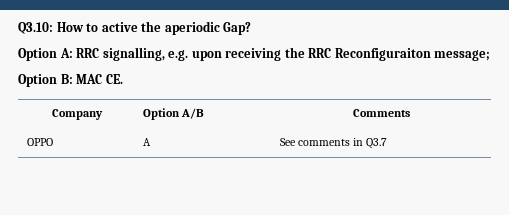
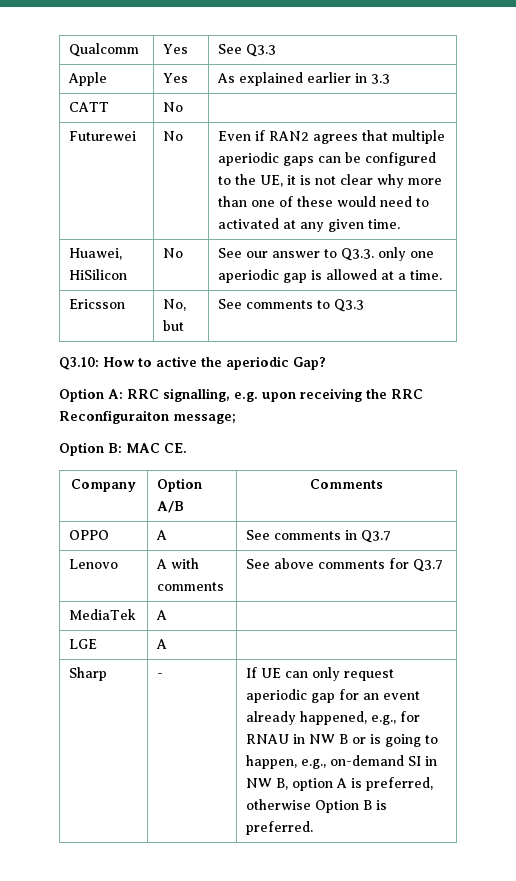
+ Qualcomm | Yes | See Q3.3
+ Apple | Yes | As explained earlier in 3.3
+ CATT | No |
+ Futurewei | No | Even if RAN2 agrees that multiple aperiodic gaps can be configured to the UE, it is not clear why more than one of these would need to activated at any given time.
+ Huawei, HiSilicon | No | See our answer to Q3.3. only one aperiodic gap is allowed at a time.
+ Ericsson | No, but | See comments to Q3.3
+ Lenovo | A with comments | See above comments for Q3.7
+ MediaTek | A |
+ LGE | A |
+ Sharp | - | If UE can only request aperiodic gap for an event already happened, e.g., for RNAU in NW B or is going to happen, e.g., on-demand SI in NW B, option A is preferred, otherwise Option B is preferred.

